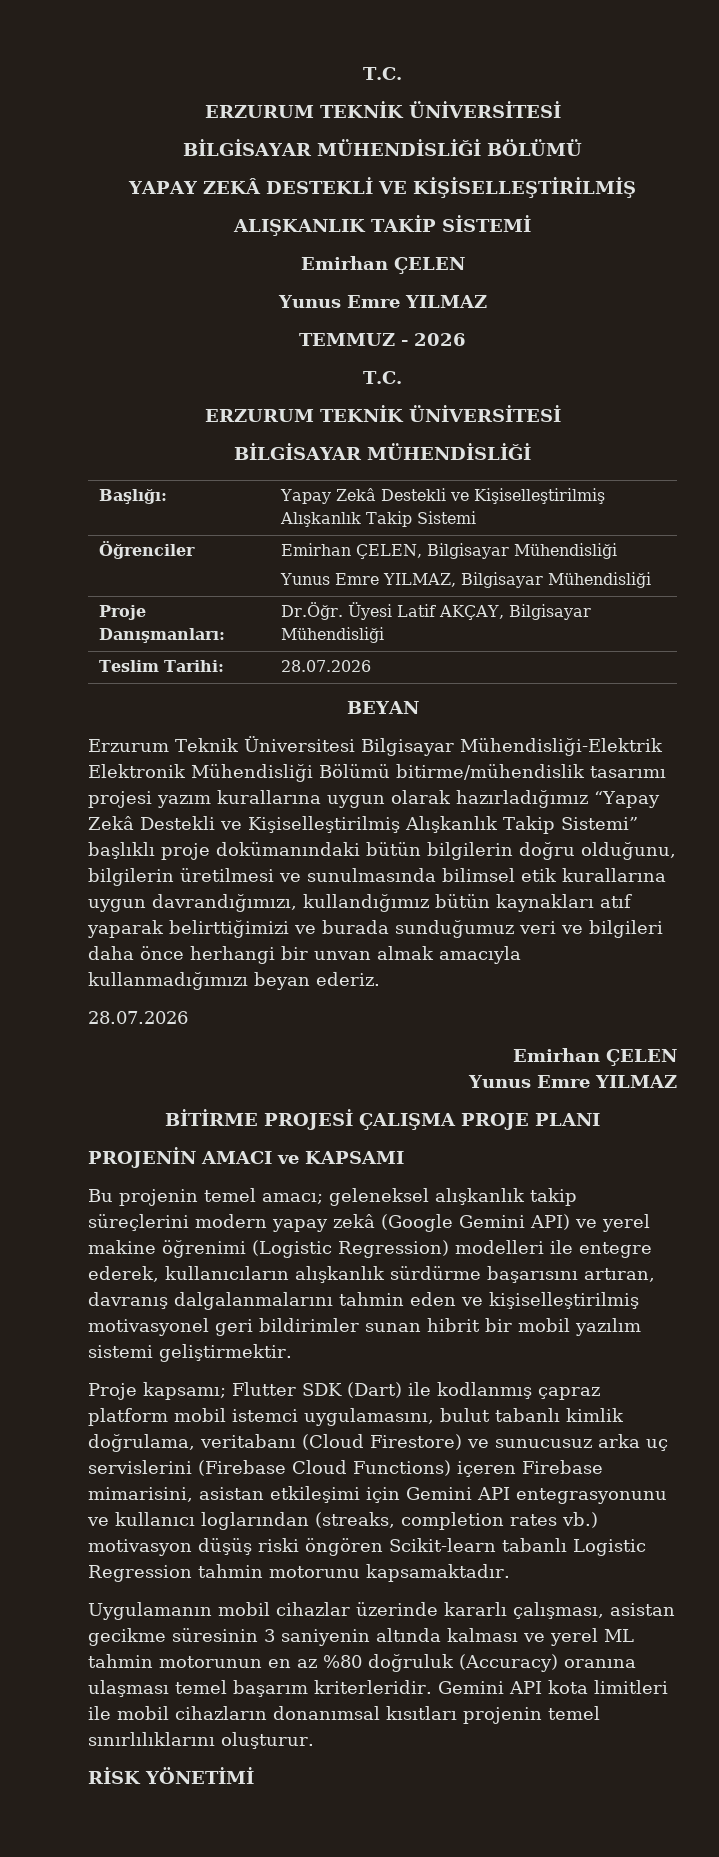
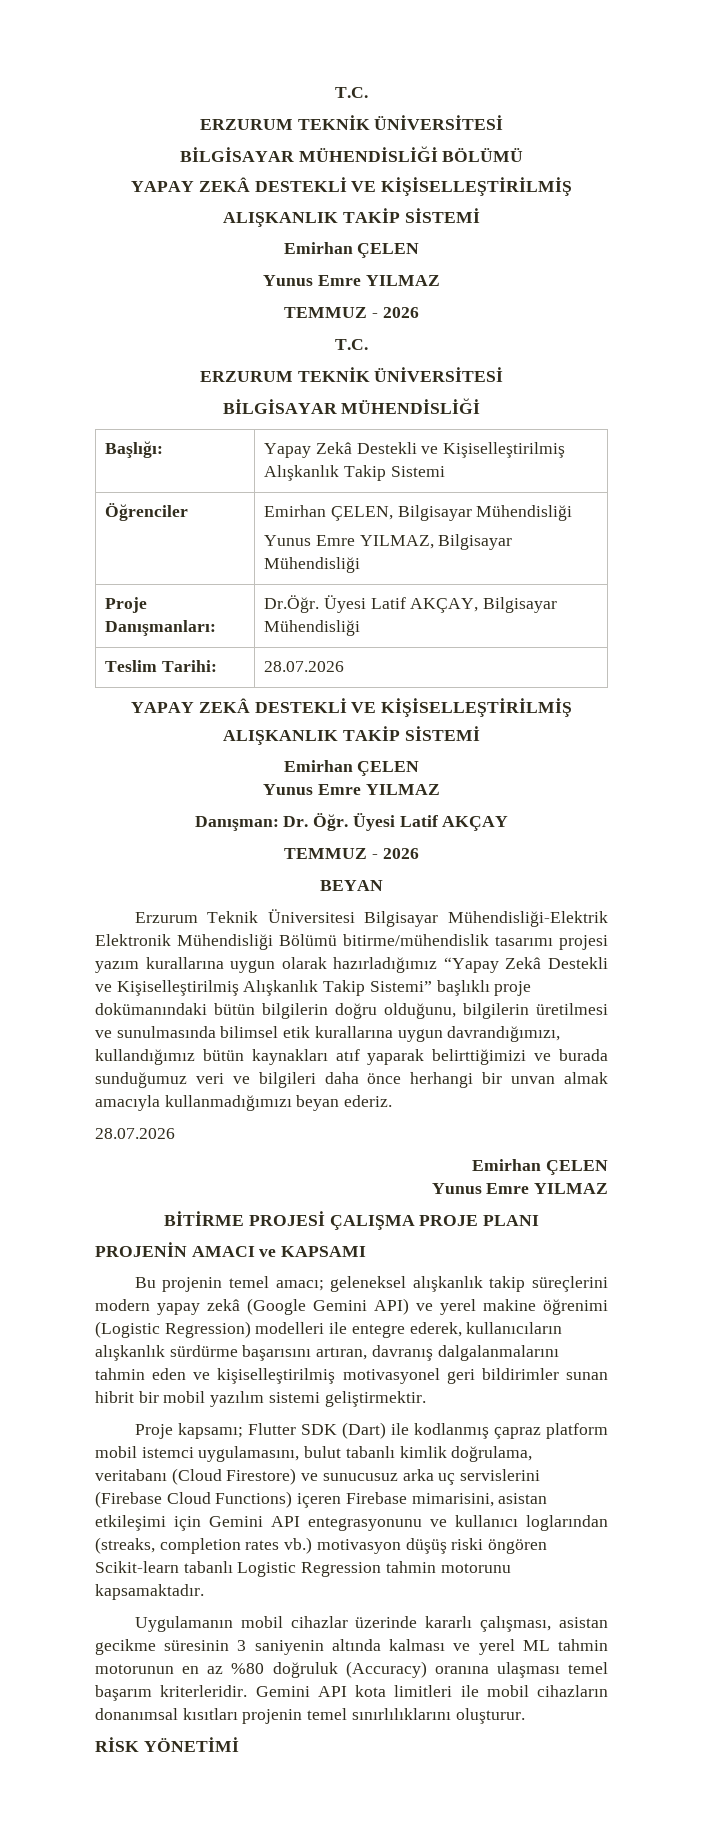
  Teslim Tarihi: | 28.07.2026
+ YAPAY ZEKÂ DESTEKLİ VE KİŞİSELLEŞTİRİLMİŞ
+ ALIŞKANLIK TAKİP SİSTEMİ
+ Emirhan ÇELEN
+ Yunus Emre YILMAZ
+ Danışman: Dr. Öğr. Üyesi Latif AKÇAY
+ TEMMUZ - 2026

